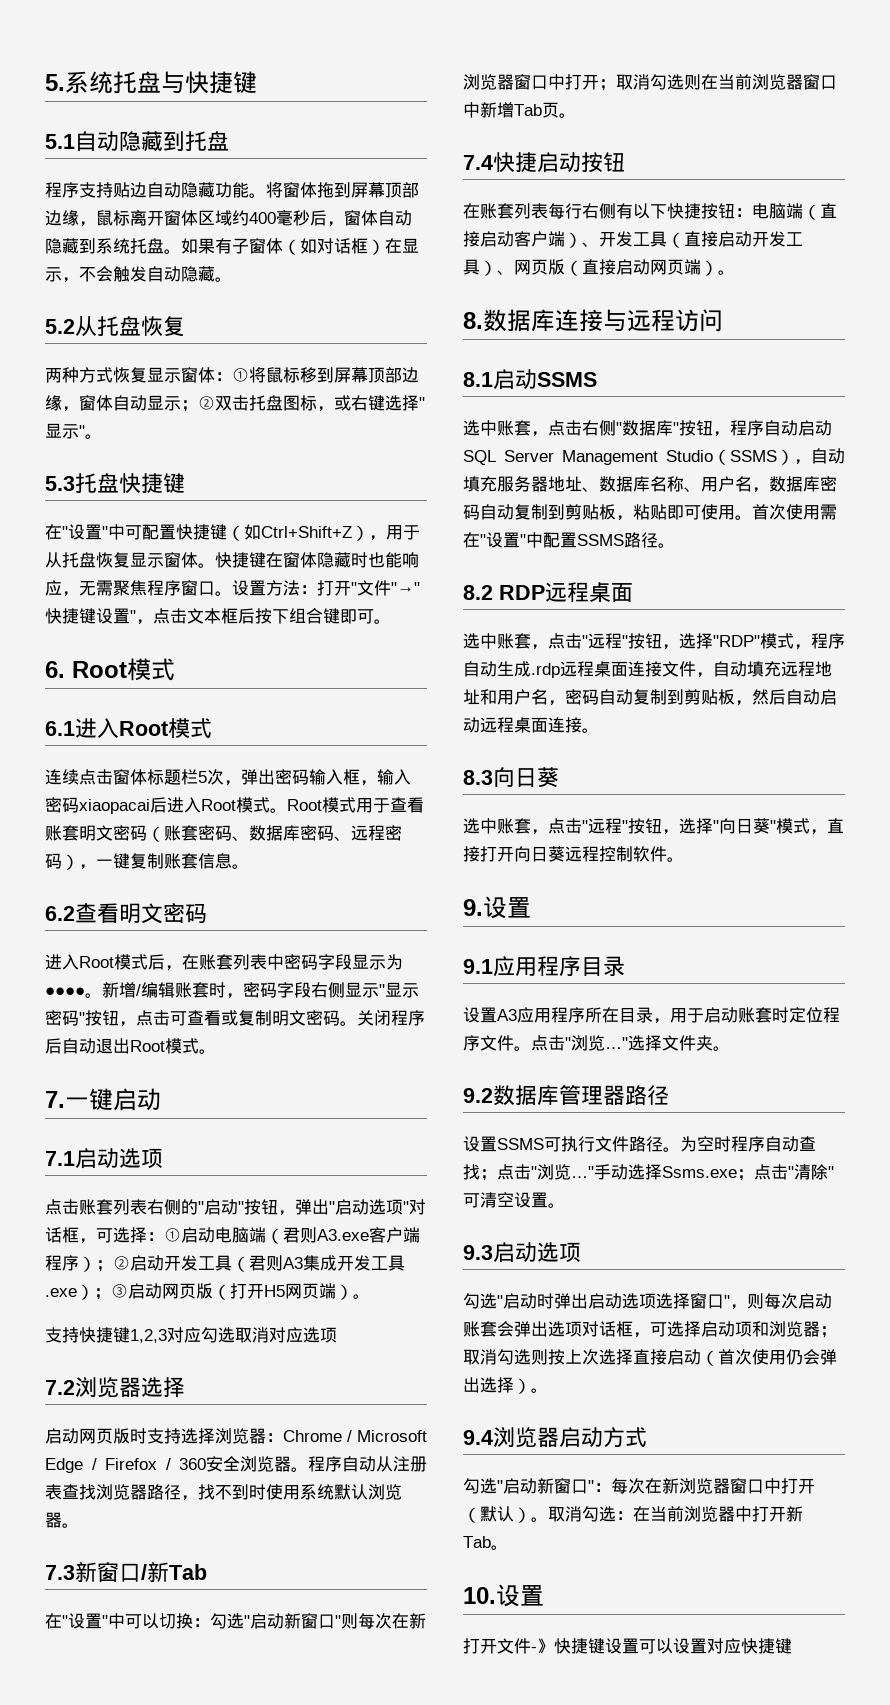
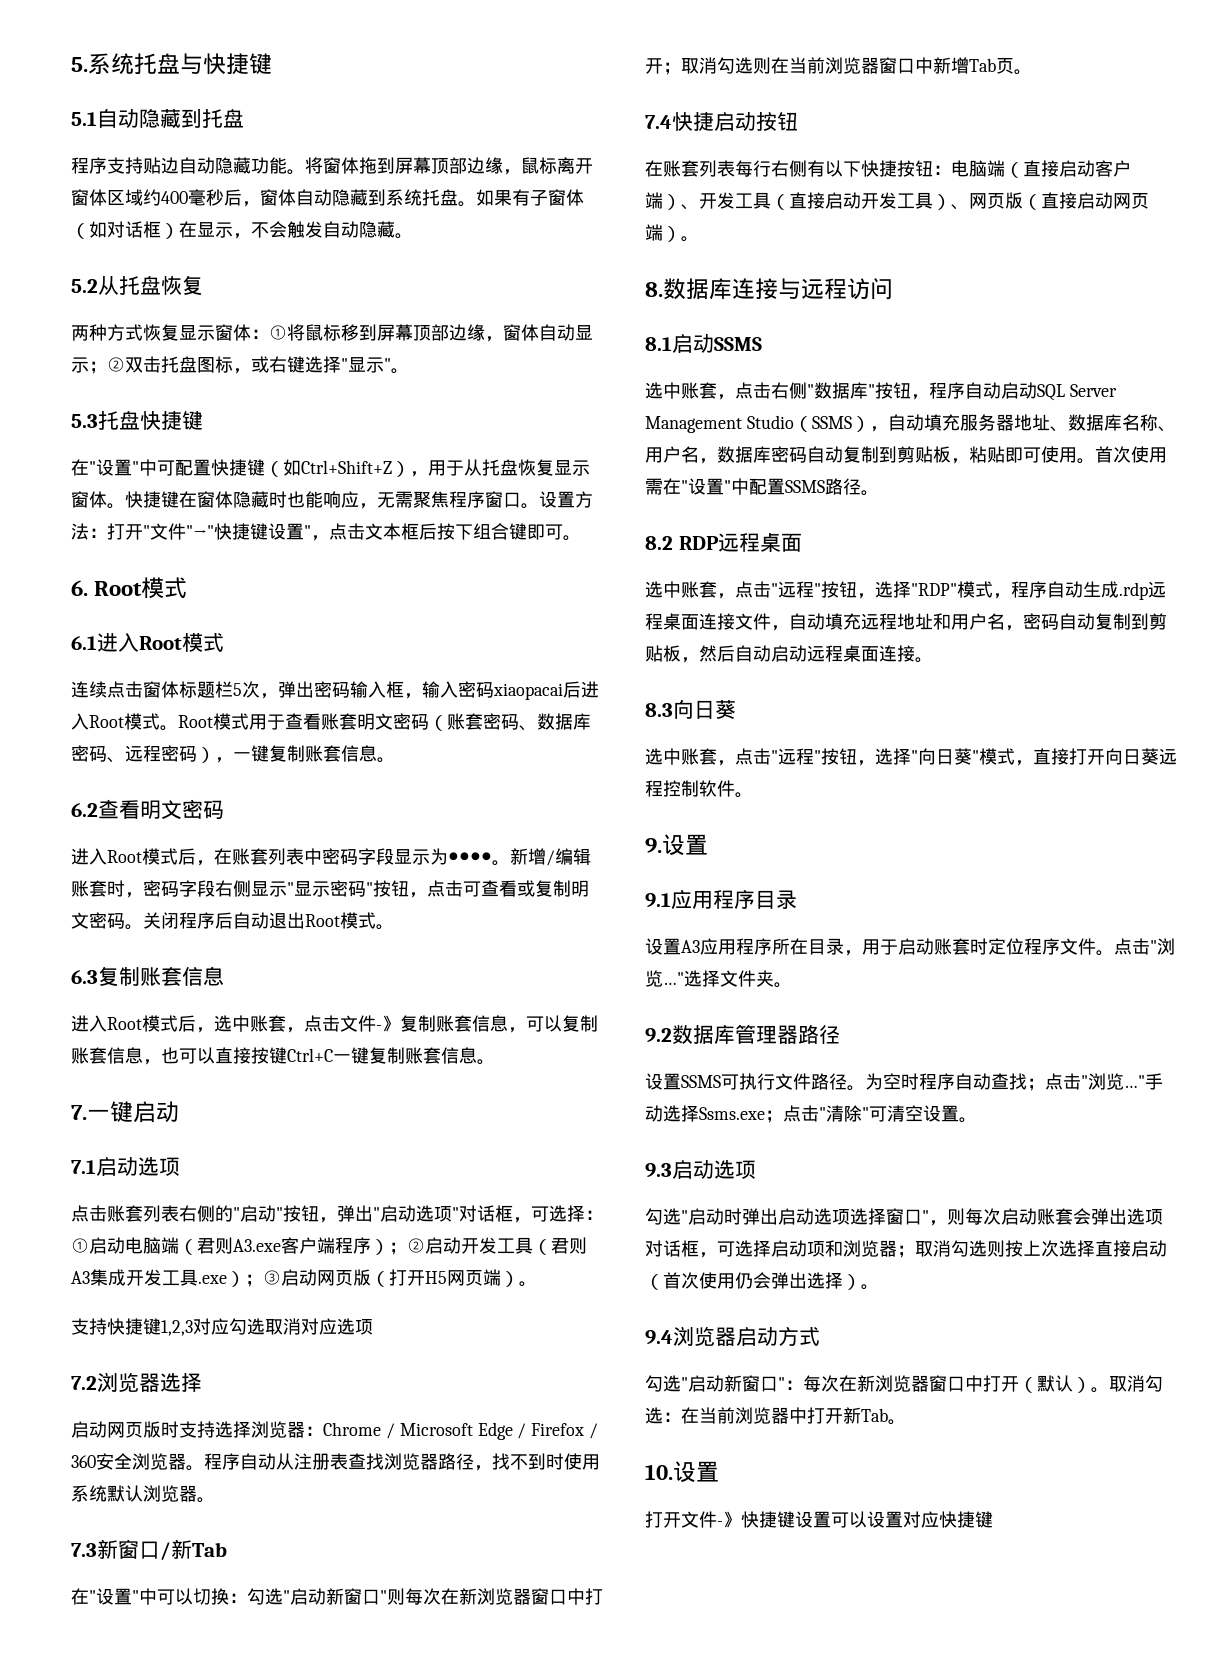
+ 6.3复制账套信息
+ 进入Root模式后，选中账套，点击文件-》复制账套信息，可以复制账套信息，也可以直接按键Ctrl+C一键复制账套信息。

